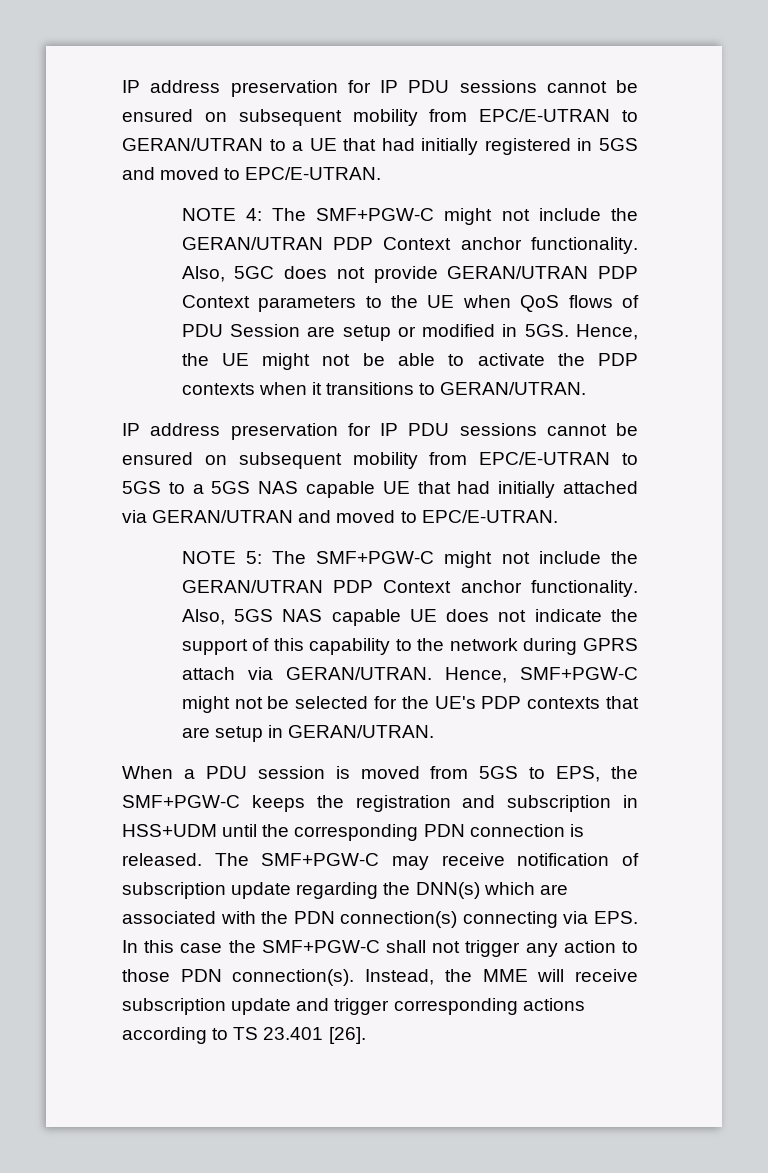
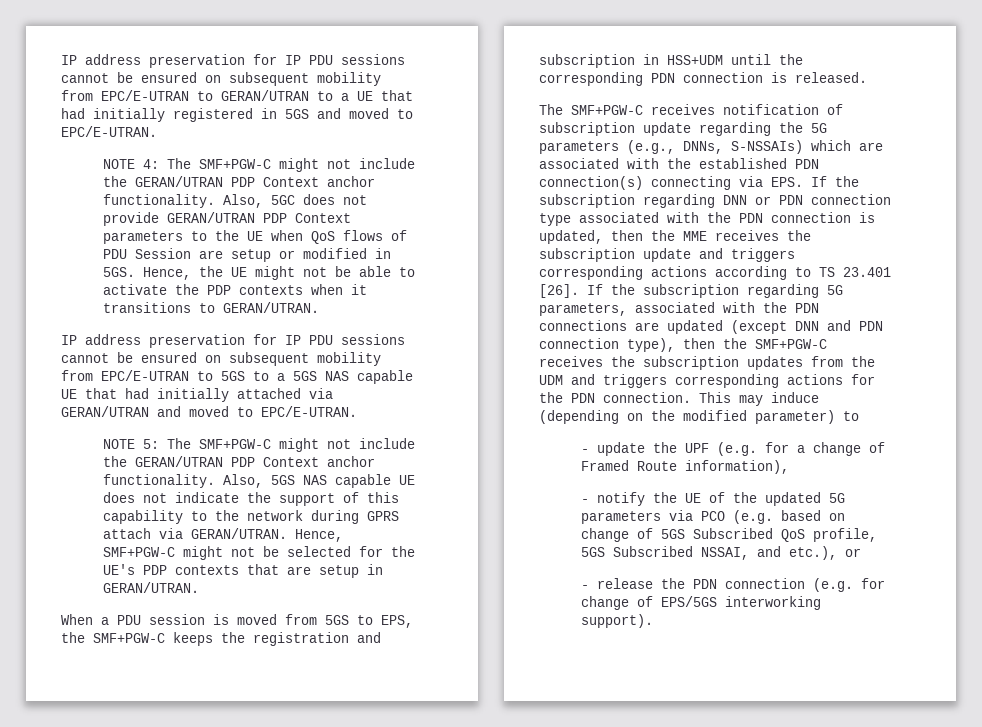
- When a PDU session is moved from 5GS to EPS, the SMF+PGW-C keeps the registration and subscription in HSS+UDM until the corresponding PDN connection is released. The SMF+PGW-C may receive notification of subscription update regarding the DNN(s) which are associated with the PDN connection(s) connecting via EPS. In this case the SMF+PGW-C shall not trigger any action to those PDN connection(s). Instead, the MME will receive subscription update and trigger corresponding actions according to TS 23.401 [26].
+ When a PDU session is moved from 5GS to EPS, the SMF+PGW-C keeps the registration and subscription in HSS+UDM until the corresponding PDN connection is released.
+ The SMF+PGW-C receives notification of subscription update regarding the 5G parameters (e.g., DNNs, S-NSSAIs) which are associated with the established PDN connection(s) connecting via EPS. If the subscription regarding DNN or PDN connection type associated with the PDN connection is updated, then the MME receives the subscription update and triggers corresponding actions according to TS 23.401 [26].
+ If the subscription regarding 5G parameters, associated with the PDN connections are updated (except DNN and PDN connection type), then the SMF+PGW-C receives the subscription updates from the UDM and triggers corresponding actions for the PDN connection. This may induce (depending on the modified parameter) to
+ - update the UPF (e.g. for a change of Framed Route information),
+ - notify the UE of the updated 5G parameters via PCO (e.g. based on change of 5GS Subscribed QoS profile, 5GS Subscribed NSSAI, and etc.), or
+ - release the PDN connection (e.g. for change of EPS/5GS interworking support).

